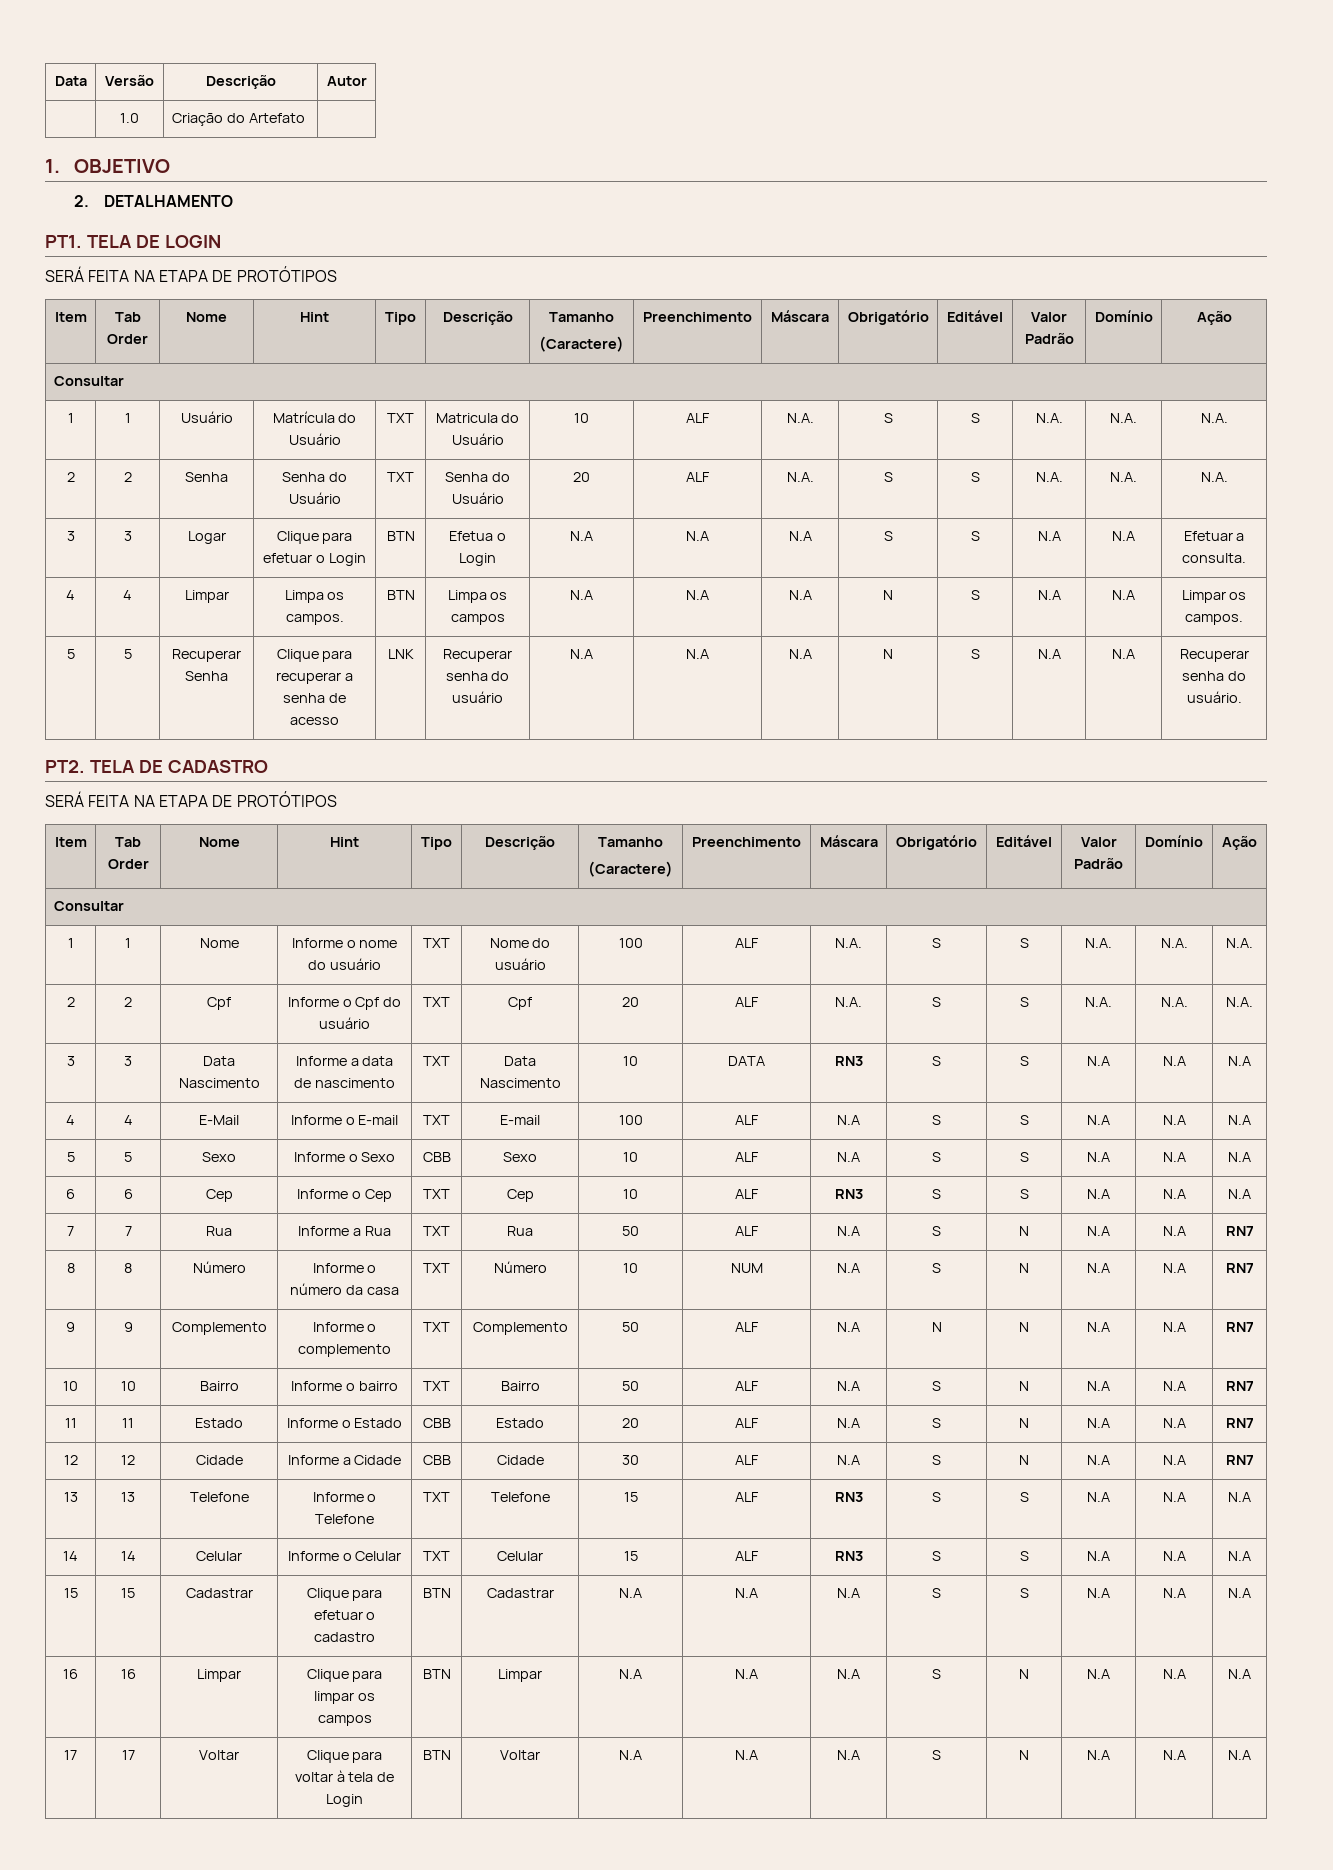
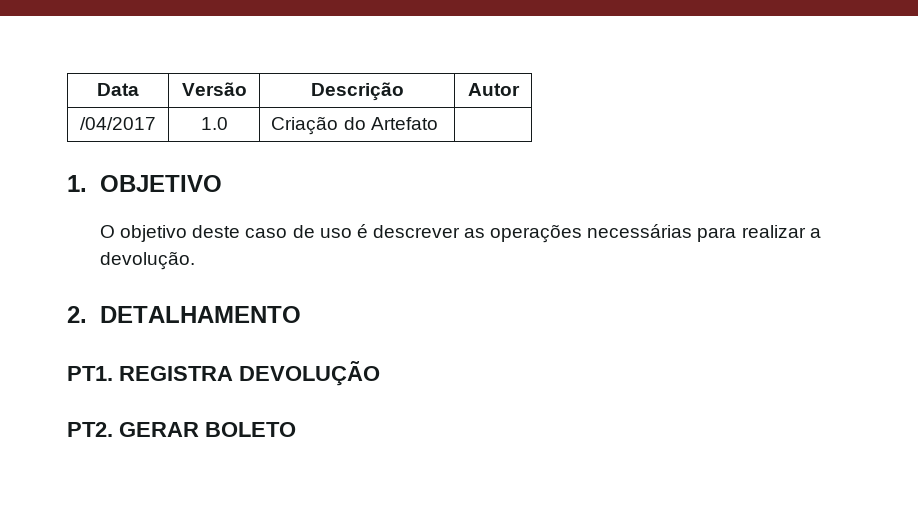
- | 1.0 | Criação do Artefato |
+ /04/2017 | 1.0 | Criação do Artefato |
+ O objetivo deste caso de uso é descrever as operações necessárias para realizar a devolução.
  2. DETALHAMENTO
- PT1. TELA DE LOGIN
- SERÁ FEITA NA ETAPA DE PROTÓTIPOS
- Item | Tab Order | Nome | Hint | Tipo | Descrição | Tamanho
- (Caractere) | Preenchimento | Máscara | Obrigatório | Editável | Valor Padrão | Domínio | Ação
- Consultar
- 1 | 1 | Usuário | Matrícula do Usuário | TXT | Matricula do Usuário | 10 | ALF | N.A. | S | S | N.A. | N.A. | N.A.
- 2 | 2 | Senha | Senha do Usuário | TXT | Senha do Usuário | 20 | ALF | N.A. | S | S | N.A. | N.A. | N.A.
- 3 | 3 | Logar | Clique para efetuar o Login | BTN | Efetua o Login | N.A | N.A | N.A | S | S | N.A | N.A | Efetuar a consulta.
- 4 | 4 | Limpar | Limpa os campos. | BTN | Limpa os campos | N.A | N.A | N.A | N | S | N.A | N.A | Limpar os campos.
- 5 | 5 | Recuperar Senha | Clique para recuperar a senha de acesso | LNK | Recuperar senha do usuário | N.A | N.A | N.A | N | S | N.A | N.A | Recuperar senha do usuário.
- PT2. TELA DE CADASTRO
- SERÁ FEITA NA ETAPA DE PROTÓTIPOS
- Item | Tab Order | Nome | Hint | Tipo | Descrição | Tamanho
- (Caractere) | Preenchimento | Máscara | Obrigatório | Editável | Valor Padrão | Domínio | Ação
- Consultar
- 1 | 1 | Nome | Informe o nome do usuário | TXT | Nome do usuário | 100 | ALF | N.A. | S | S | N.A. | N.A. | N.A.
- 2 | 2 | Cpf | Informe o Cpf do usuário | TXT | Cpf | 20 | ALF | N.A. | S | S | N.A. | N.A. | N.A.
- 3 | 3 | Data Nascimento | Informe a data de nascimento | TXT | Data Nascimento | 10 | DATA | RN3 | S | S | N.A | N.A | N.A
- 4 | 4 | E-Mail | Informe o E-mail | TXT | E-mail | 100 | ALF | N.A | S | S | N.A | N.A | N.A
- 5 | 5 | Sexo | Informe o Sexo | CBB | Sexo | 10 | ALF | N.A | S | S | N.A | N.A | N.A
- 6 | 6 | Cep | Informe o Cep | TXT | Cep | 10 | ALF | RN3 | S | S | N.A | N.A | N.A
- 7 | 7 | Rua | Informe a Rua | TXT | Rua | 50 | ALF | N.A | S | N | N.A | N.A | RN7
- 8 | 8 | Número | Informe o número da casa | TXT | Número | 10 | NUM | N.A | S | N | N.A | N.A | RN7
- 9 | 9 | Complemento | Informe o complemento | TXT | Complemento | 50 | ALF | N.A | N | N | N.A | N.A | RN7
- 10 | 10 | Bairro | Informe o bairro | TXT | Bairro | 50 | ALF | N.A | S | N | N.A | N.A | RN7
- 11 | 11 | Estado | Informe o Estado | CBB | Estado | 20 | ALF | N.A | S | N | N.A | N.A | RN7
- 12 | 12 | Cidade | Informe a Cidade | CBB | Cidade | 30 | ALF | N.A | S | N | N.A | N.A | RN7
- 13 | 13 | Telefone | Informe o Telefone | TXT | Telefone | 15 | ALF | RN3 | S | S | N.A | N.A | N.A
- 14 | 14 | Celular | Informe o Celular | TXT | Celular | 15 | ALF | RN3 | S | S | N.A | N.A | N.A
- 15 | 15 | Cadastrar | Clique para efetuar o cadastro | BTN | Cadastrar | N.A | N.A | N.A | S | S | N.A | N.A | N.A
- 16 | 16 | Limpar | Clique para limpar os campos | BTN | Limpar | N.A | N.A | N.A | S | N | N.A | N.A | N.A
- 17 | 17 | Voltar | Clique para voltar à tela de Login | BTN | Voltar | N.A | N.A | N.A | S | N | N.A | N.A | N.A
+ PT1. REGISTRA DEVOLUÇÃO
+ PT2. GERAR BOLETO

